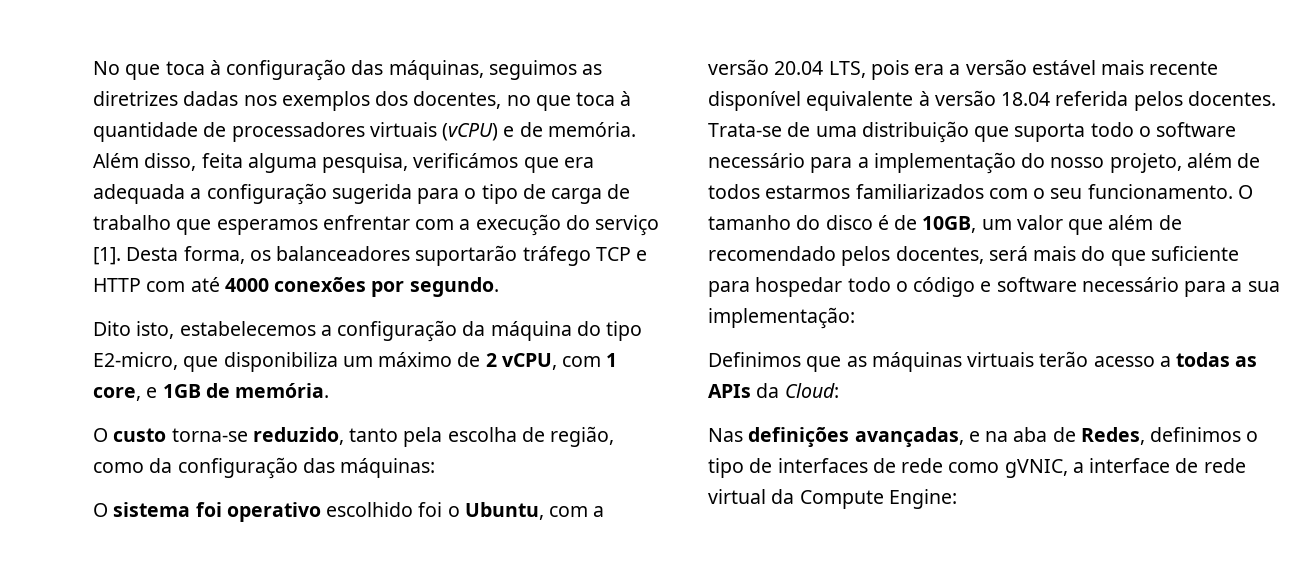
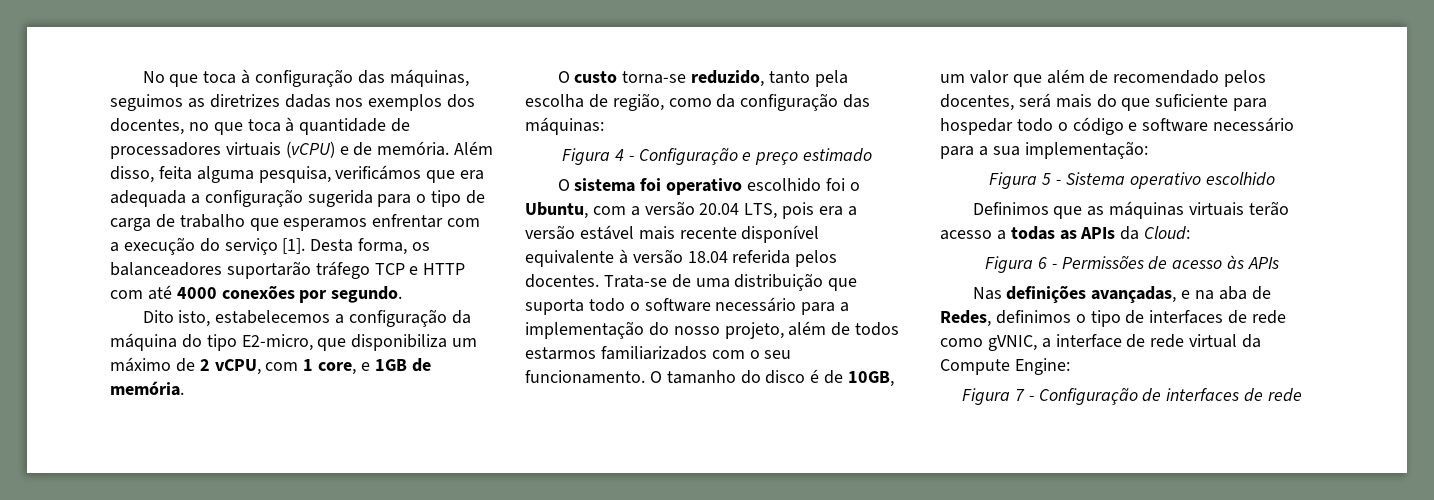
+ Figura 4 - Configuração e preço estimado
+ Figura 5 - Sistema operativo escolhido
+ Figura 6 - Permissões de acesso às APIs
+ Figura 7 - Configuração de interfaces de rede

